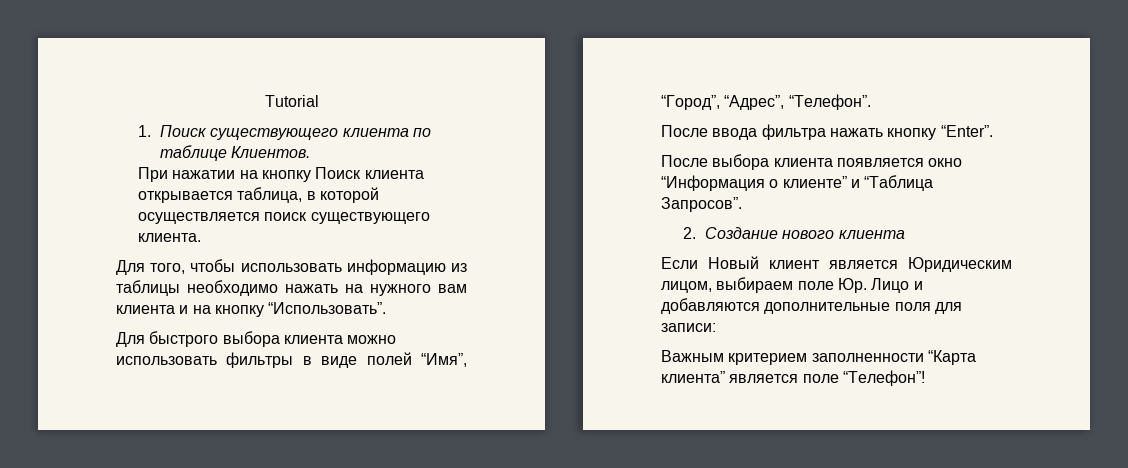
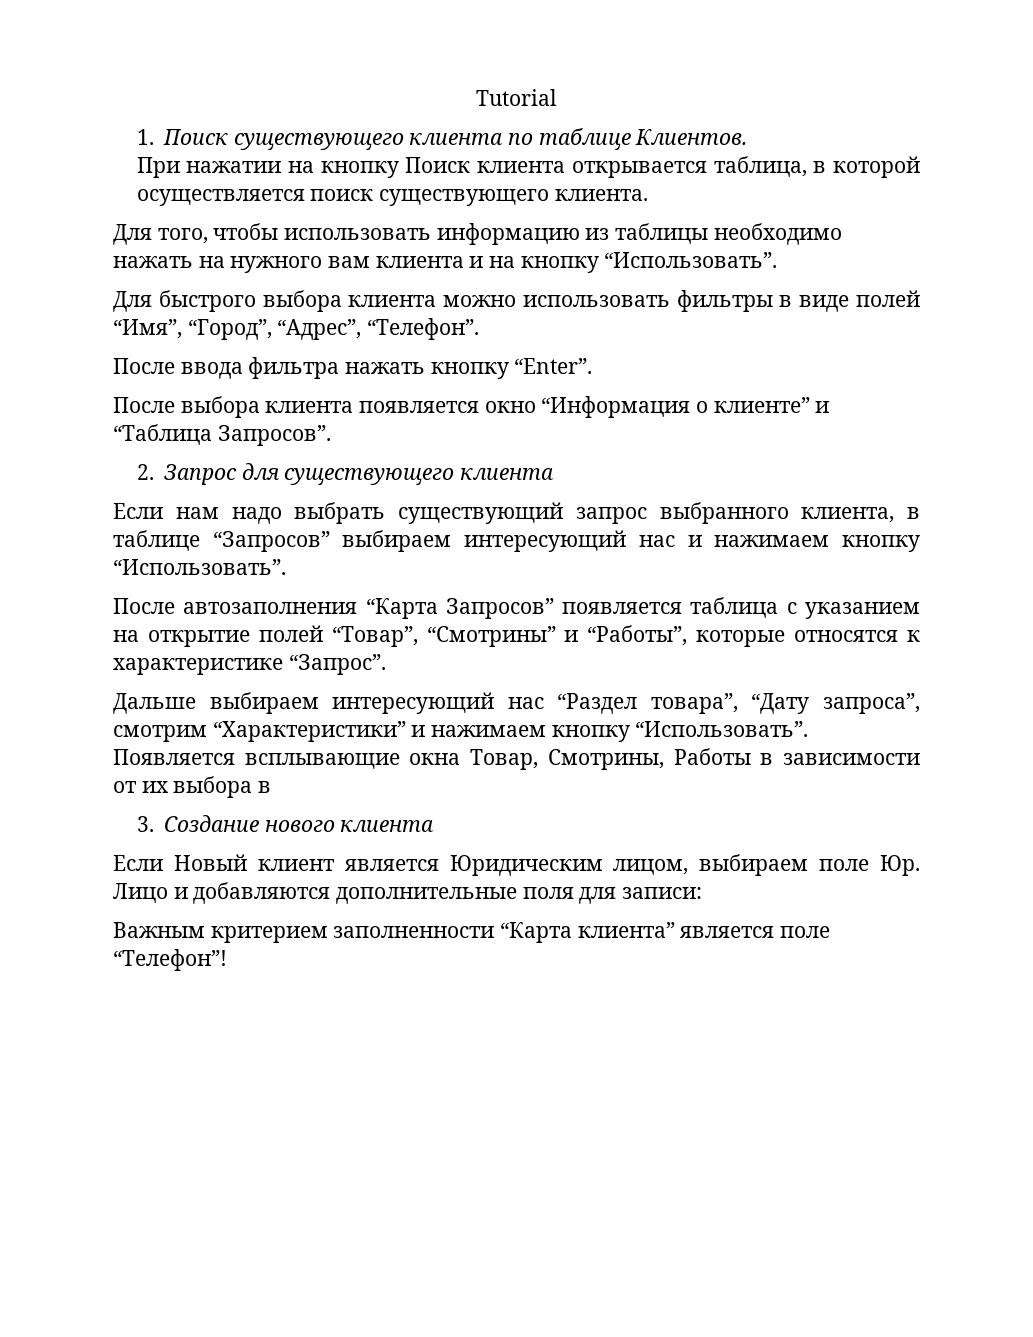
- 2. Создание нового клиента
+ 2. Запрос для существующего клиента
+ Если нам надо выбрать существующий запрос выбранного клиента, в таблице “Запросов” выбираем интересующий нас и нажимаем кнопку “Использовать”.
+ После автозаполнения “Карта Запросов” появляется таблица с указанием на открытие полей “Товар”, “Смотрины” и “Работы”, которые относятся к характеристике “Запрос”.
+ Дальше выбираем интересующий нас “Раздел товара”, “Дату запроса”, смотрим “Характеристики” и нажимаем кнопку “Использовать”. Появляется всплывающие окна Товар, Смотрины, Работы в зависимости от их выбора в
+ 3. Создание нового клиента

